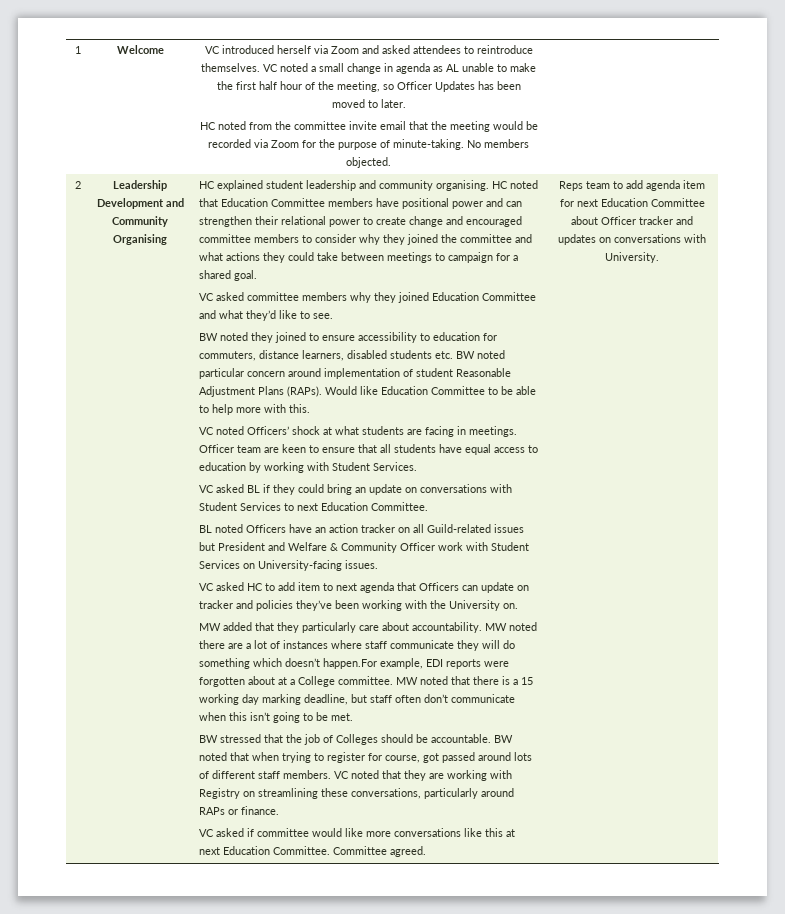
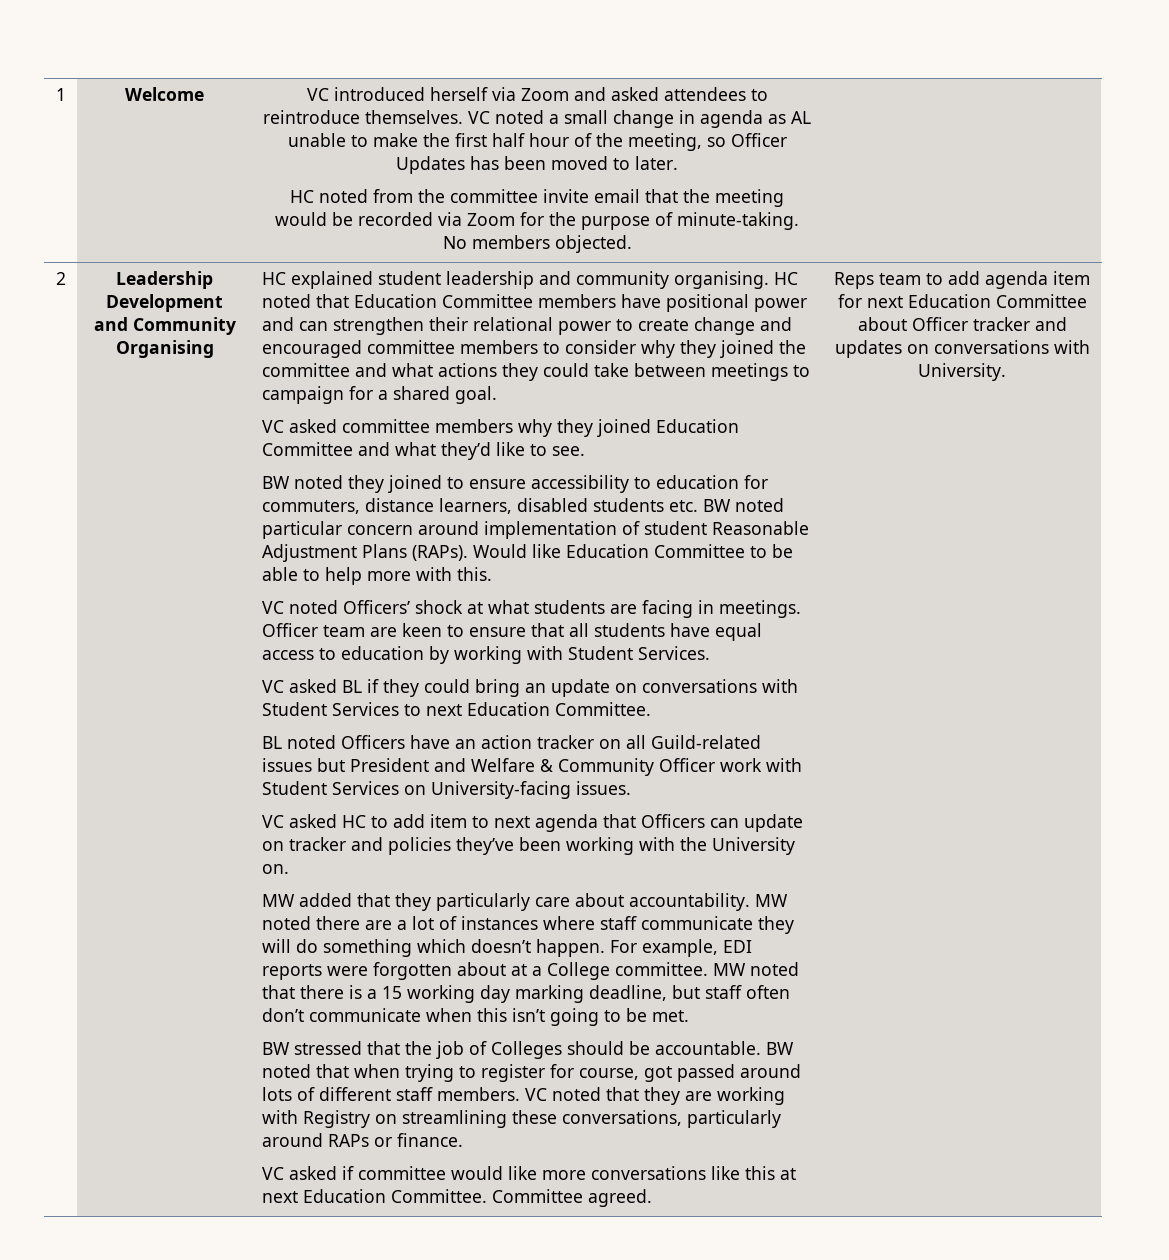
- MW noted there are a lot of instances where staff communicate they will do something which doesn’t happen.For example, EDI reports were forgotten about at a College committee.
+ MW noted there are a lot of instances where staff communicate they will do something which doesn’t happen. For example, EDI reports were forgotten about at a College committee.

